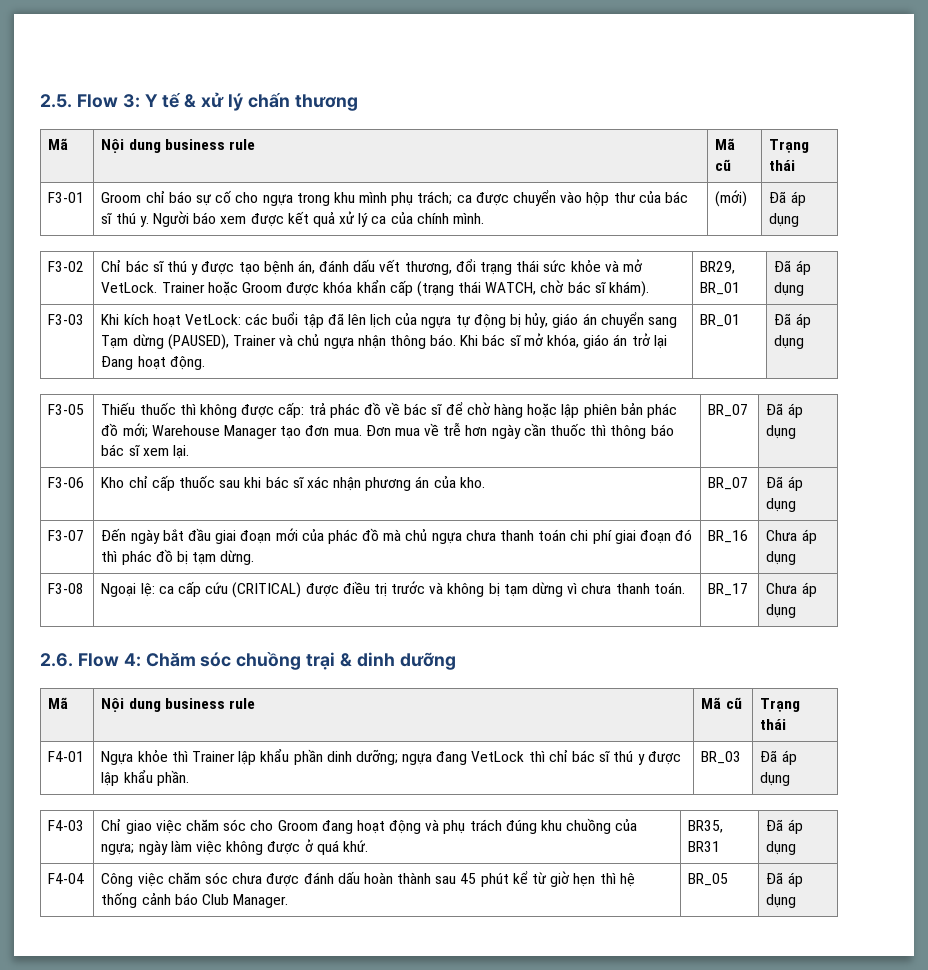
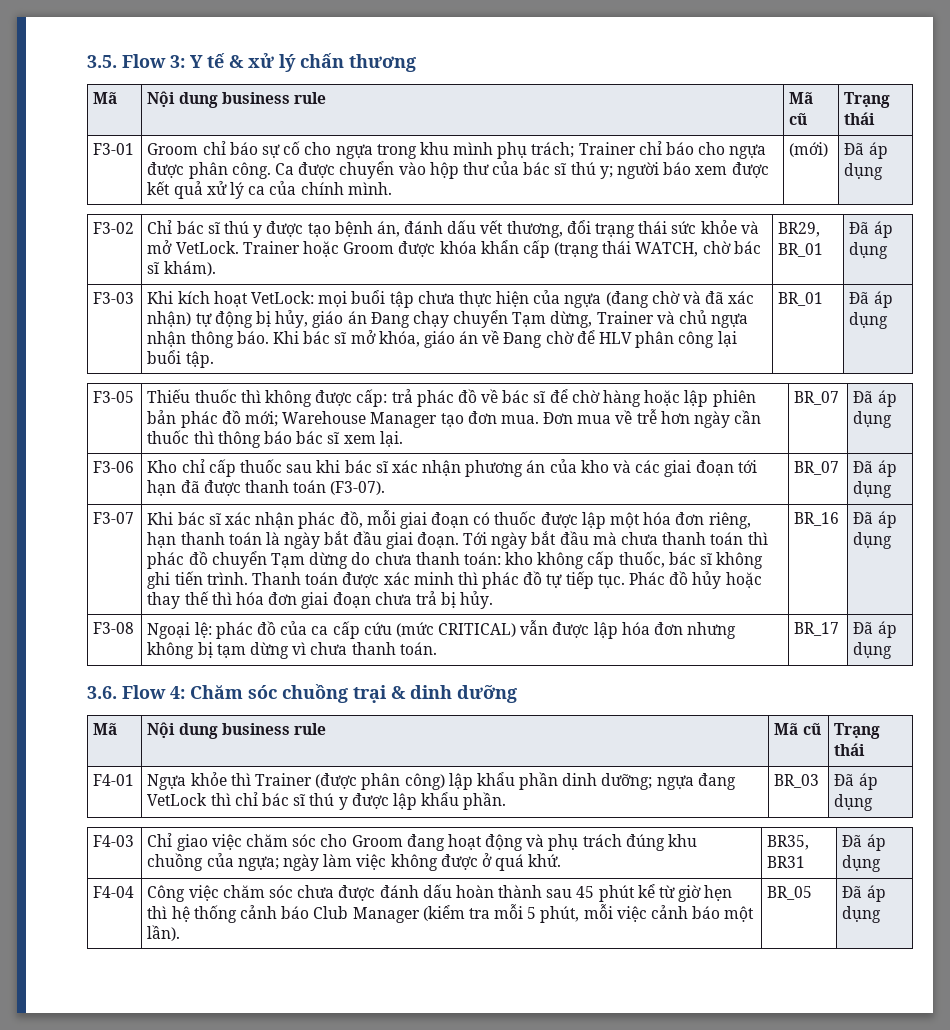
- 2.5. Flow 3: Y tế & xử lý chấn thương
+ 3.5. Flow 3: Y tế & xử lý chấn thương
- Groom chỉ báo sự cố cho ngựa trong khu mình phụ trách; ca được chuyển vào hộp thư của bác sĩ thú y. Người báo xem được kết quả xử lý ca của chính mình.
+ Groom chỉ báo sự cố cho ngựa trong khu mình phụ trách; Trainer chỉ báo cho ngựa được phân công. Ca được chuyển vào hộp thư của bác sĩ thú y; người báo xem được kết quả xử lý ca của chính mình.
- Khi kích hoạt VetLock: các buổi tập đã lên lịch của ngựa tự động bị hủy, giáo án chuyển sang Tạm dừng (PAUSED), Trainer và chủ ngựa nhận thông báo.
+ Khi kích hoạt VetLock: mọi buổi tập chưa thực hiện của ngựa (đang chờ và đã xác nhận) tự động bị hủy, giáo án Đang chạy chuyển Tạm dừng, Trainer và chủ ngựa nhận thông báo.
- Khi bác sĩ mở khóa, giáo án trở lại Đang hoạt động.
+ Khi bác sĩ mở khóa, giáo án về Đang chờ để HLV phân công lại buổi tập.
- F3-06 | Kho chỉ cấp thuốc sau khi bác sĩ xác nhận phương án của kho. | BR_07 | Đã áp dụng
+ F3-06 | Kho chỉ cấp thuốc sau khi bác sĩ xác nhận phương án của kho và các giai đoạn tới hạn đã được thanh toán (F3-07). | BR_07 | Đã áp dụng
- Đến ngày bắt đầu giai đoạn mới của phác đồ mà chủ ngựa chưa thanh toán chi phí giai đoạn đó thì phác đồ bị tạm dừng.
+ Khi bác sĩ xác nhận phác đồ, mỗi giai đoạn có thuốc được lập một hóa đơn riêng, hạn thanh toán là ngày bắt đầu giai đoạn. Tới ngày bắt đầu mà chưa thanh toán thì phác đồ chuyển Tạm dừng do chưa thanh toán: kho không cấp thuốc, bác sĩ không ghi tiến trình. Thanh toán được xác minh thì phác đồ tự tiếp tục. Phác đồ hủy hoặc thay thế thì hóa đơn giai đoạn chưa trả bị hủy.
- BR_16 | Chưa áp dụng
+ BR_16 | Đã áp dụng
- F3-08 | Ngoại lệ: ca cấp cứu (CRITICAL) được điều trị trước và không bị tạm dừng vì chưa thanh toán. | BR_17 | Chưa áp dụng
- 2.6. Flow 4: Chăm sóc chuồng trại & dinh dưỡng
+ F3-08 | Ngoại lệ: phác đồ của ca cấp cứu (mức CRITICAL) vẫn được lập hóa đơn nhưng không bị tạm dừng vì chưa thanh toán. | BR_17 | Đã áp dụng
+ 3.6. Flow 4: Chăm sóc chuồng trại & dinh dưỡng
- F4-01 | Ngựa khỏe thì Trainer lập khẩu phần dinh dưỡng; ngựa đang VetLock thì chỉ bác sĩ thú y được lập khẩu phần. | BR_03 | Đã áp dụng
+ F4-01 | Ngựa khỏe thì Trainer (được phân công) lập khẩu phần dinh dưỡng; ngựa đang VetLock thì chỉ bác sĩ thú y được lập khẩu phần. | BR_03 | Đã áp dụng
- F4-04 | Công việc chăm sóc chưa được đánh dấu hoàn thành sau 45 phút kể từ giờ hẹn thì hệ thống cảnh báo Club Manager. | BR_05 | Đã áp dụng
+ F4-04 | Công việc chăm sóc chưa được đánh dấu hoàn thành sau 45 phút kể từ giờ hẹn thì hệ thống cảnh báo Club Manager (kiểm tra mỗi 5 phút, mỗi việc cảnh báo một lần). | BR_05 | Đã áp dụng

